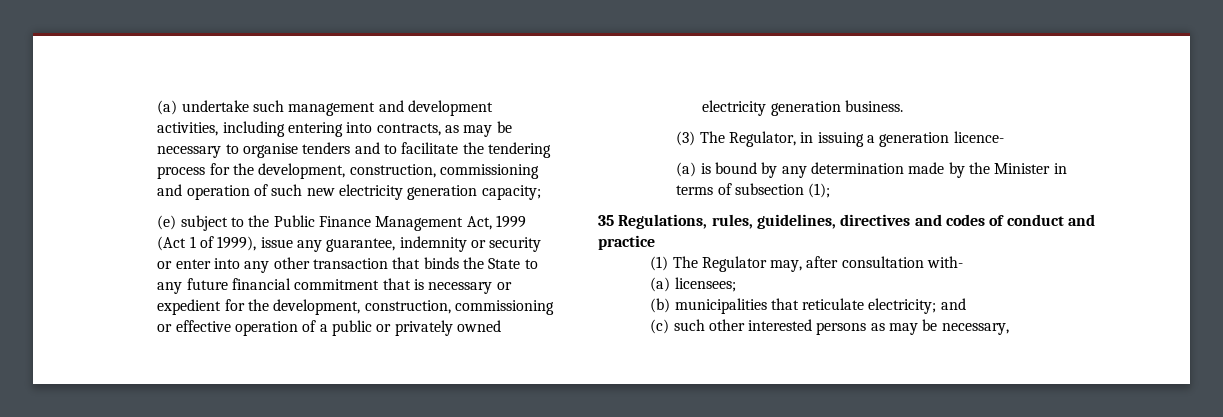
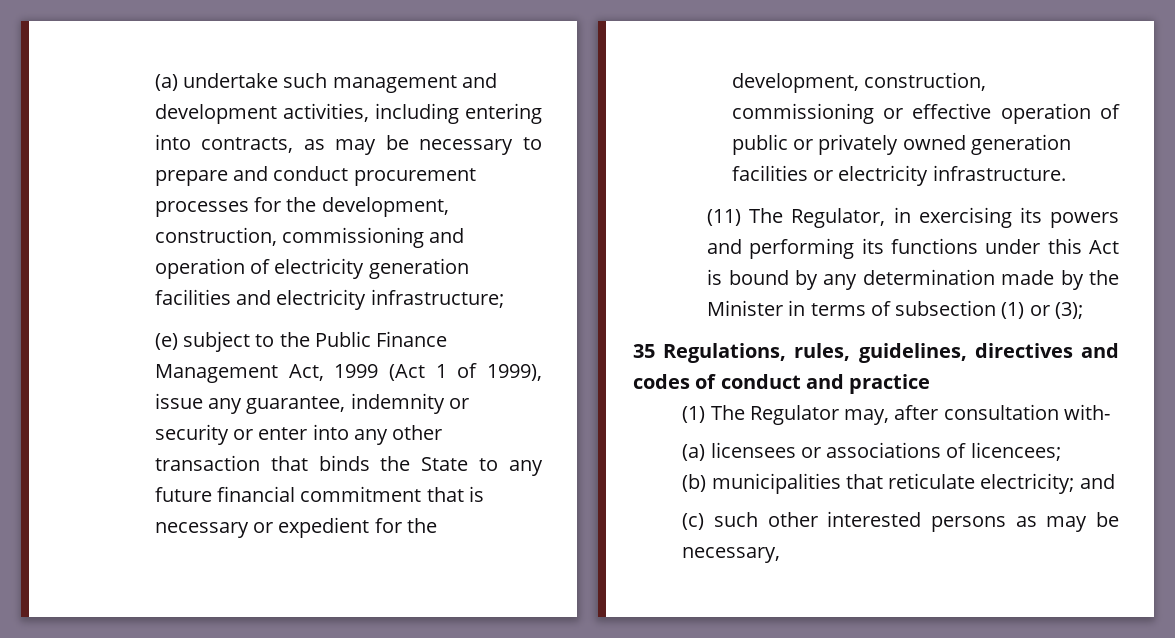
- (a) undertake such management and development activities, including entering into contracts, as may be necessary to organise tenders and to facilitate the tendering process for the development, construction, commissioning and operation of such new electricity generation capacity;
+ (a) undertake such management and development activities, including entering into contracts, as may be necessary to prepare and conduct procurement processes for the development, construction, commissioning and operation of electricity generation facilities and electricity infrastructure;
- (e) subject to the Public Finance Management Act, 1999 (Act 1 of 1999), issue any guarantee, indemnity or security or enter into any other transaction that binds the State to any future financial commitment that is necessary or expedient for the development, construction, commissioning or effective operation of a public or privately owned electricity generation business.
- (3) The Regulator, in issuing a generation licence-
- (a) is bound by any determination made by the Minister in terms of subsection (1);
+ (e) subject to the Public Finance Management Act, 1999 (Act 1 of 1999), issue any guarantee, indemnity or security or enter into any other transaction that binds the State to any future financial commitment that is necessary or expedient for the development, construction, commissioning or effective operation of public or privately owned generation facilities or electricity infrastructure.
+ (11) The Regulator, in exercising its powers and performing its functions under this Act is bound by any determination made by the Minister in terms of subsection (1) or (3);
- (a) licensees;
+ (a) licensees or associations of licencees;

